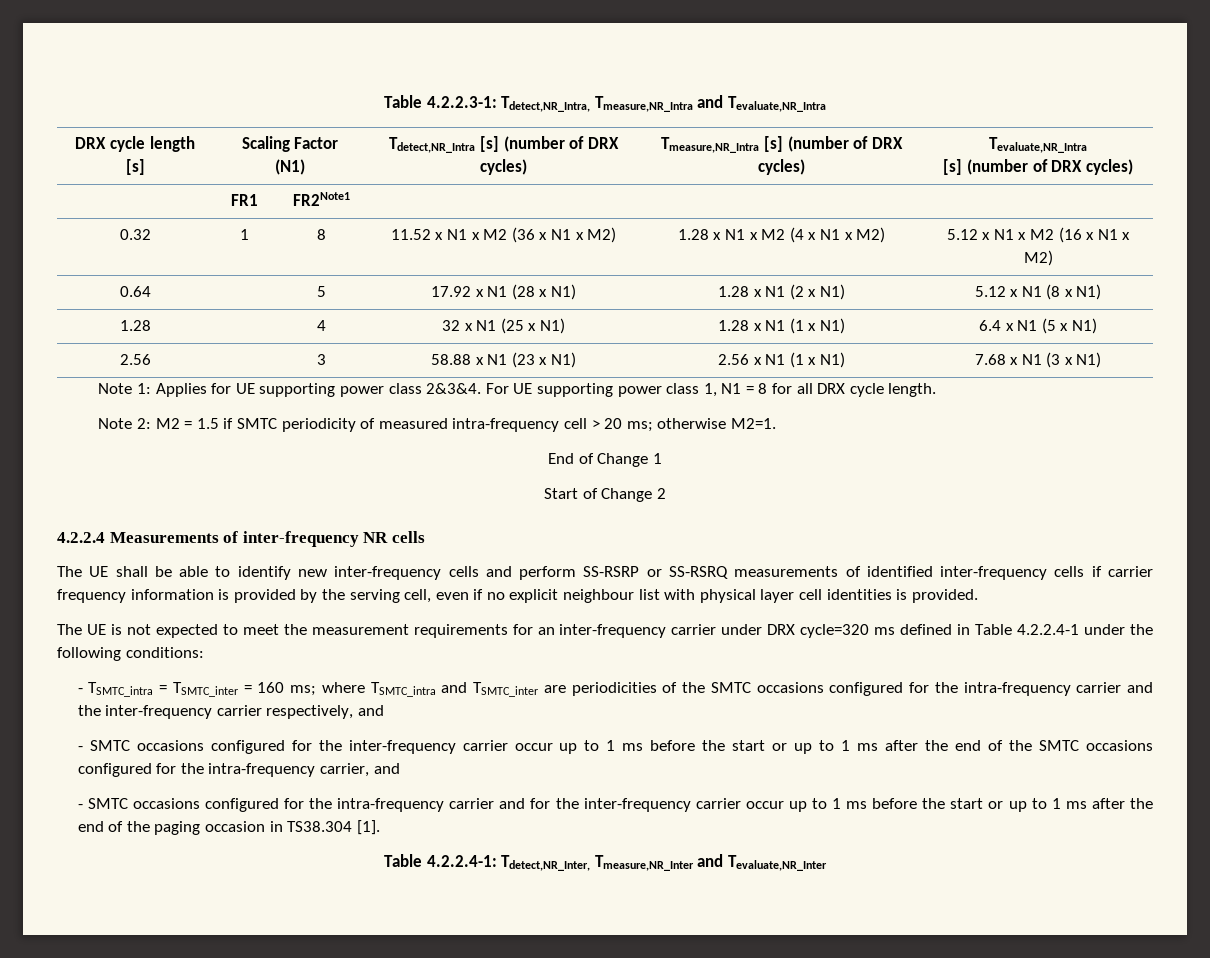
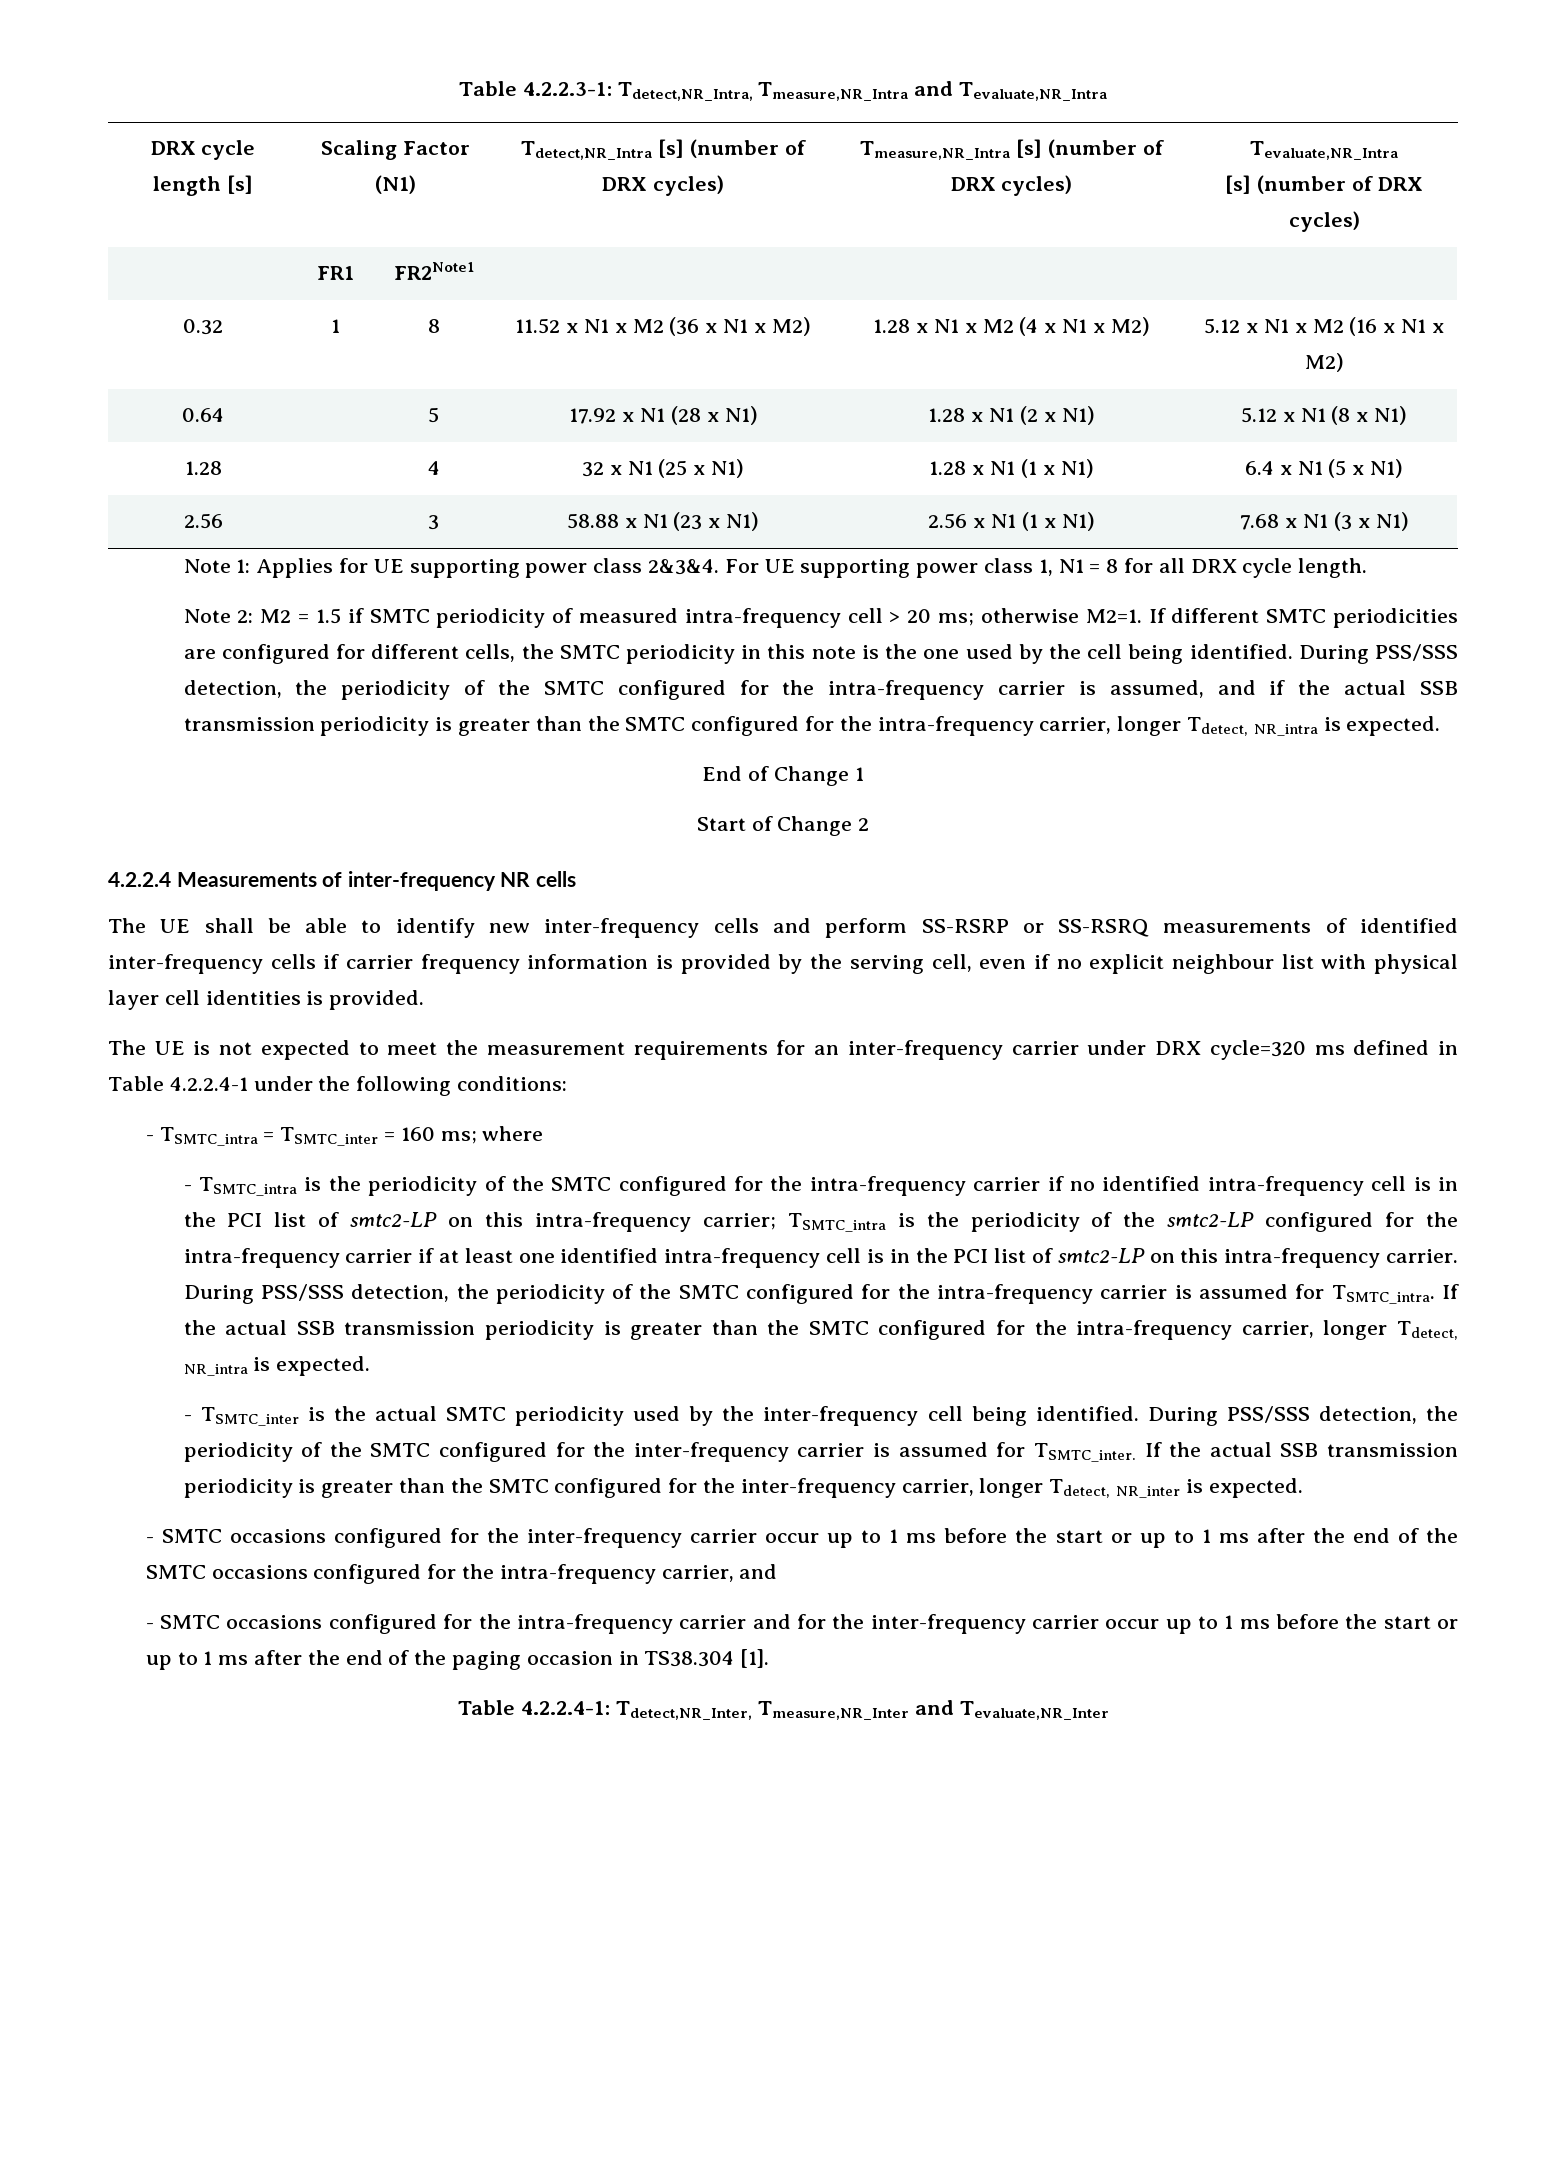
+ If different SMTC periodicities are configured for different cells, the SMTC periodicity in this note is the one used by the cell being identified. During PSS/SSS detection, the periodicity of the SMTC configured for the intra-frequency carrier is assumed, and if the actual SSB transmission periodicity is greater than the SMTC configured for the intra-frequency carrier, longer Tdetect, NR_intra is expected.
- - TSMTC_intra = TSMTC_inter = 160 ms; where TSMTC_intra and TSMTC_inter are periodicities of the SMTC occasions configured for the intra-frequency carrier and the inter-frequency carrier respectively, and
+ - TSMTC_intra = TSMTC_inter = 160 ms; where
+ - TSMTC_intra is the periodicity of the SMTC configured for the intra-frequency carrier if no identified intra-frequency cell is in the PCI list of smtc2-LP on this intra-frequency carrier; TSMTC_intra is the periodicity of the smtc2-LP configured for the intra-frequency carrier if at least one identified intra-frequency cell is in the PCI list of smtc2-LP on this intra-frequency carrier. During PSS/SSS detection, the periodicity of the SMTC configured for the intra-frequency carrier is assumed for TSMTC_intra. If the actual SSB transmission periodicity is greater than the SMTC configured for the intra-frequency carrier, longer Tdetect, NR_intra is expected.
+ - TSMTC_inter is the actual SMTC periodicity used by the inter-frequency cell being identified. During PSS/SSS detection, the periodicity of the SMTC configured for the inter-frequency carrier is assumed for TSMTC_inter. If the actual SSB transmission periodicity is greater than the SMTC configured for the inter-frequency carrier, longer Tdetect, NR_inter is expected.

